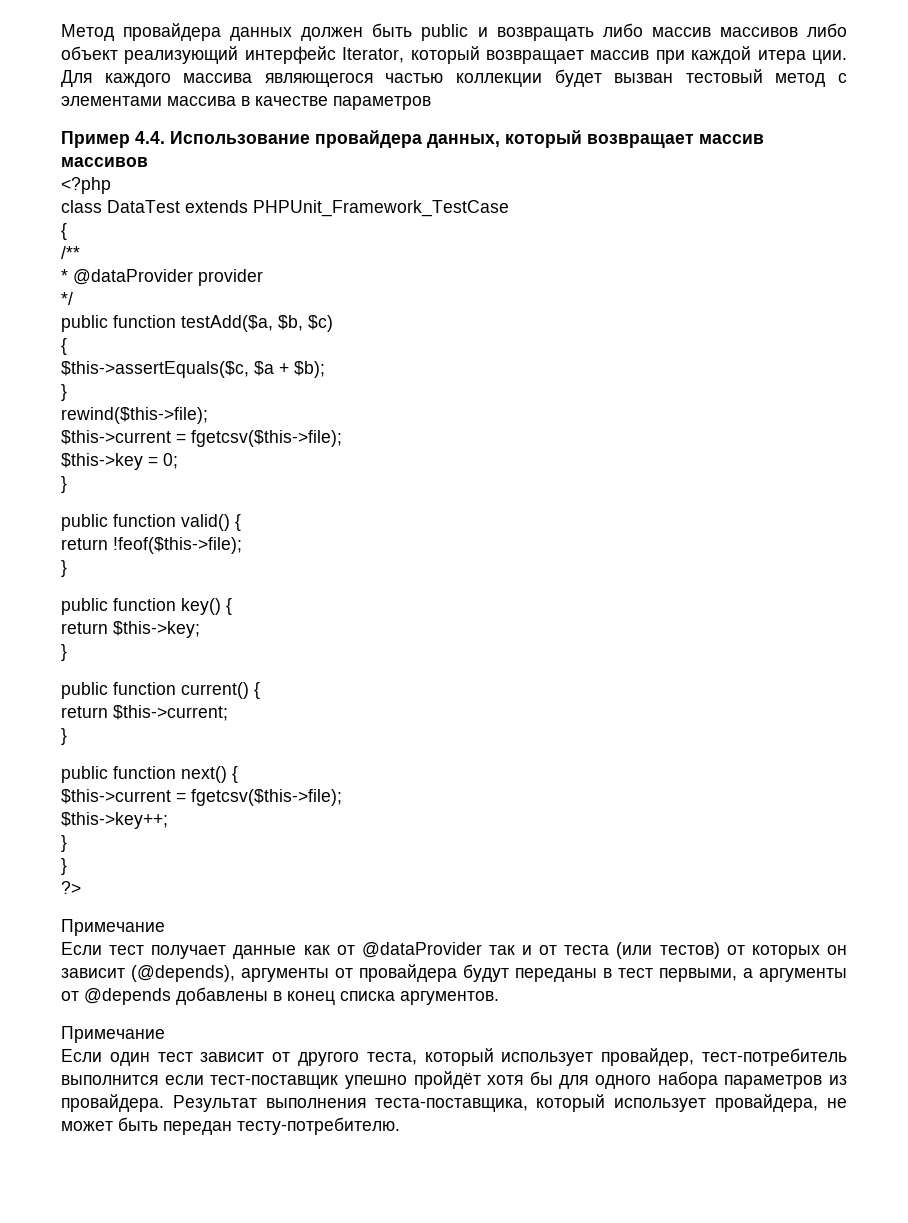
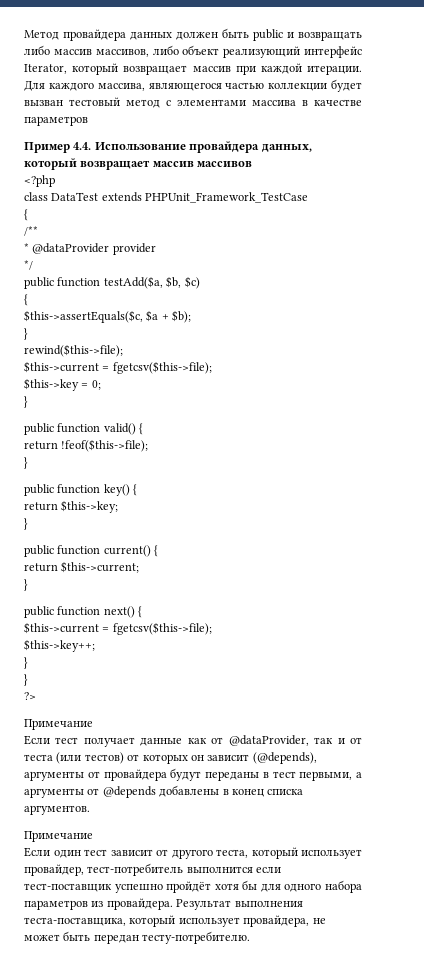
- Метод провайдера данных должен быть public и возвращать либо массив массивов либо объект реализующий интерфейс Iterator, который возвращает массив при каждой итера ции.
+ Метод провайдера данных должен быть public и возвращать либо массив массивов, либо объект реализующий интерфейс Iterator, который возвращает массив при каждой итерации.
- Для каждого массива являющегося частью коллекции будет вызван тестовый метод с элементами массива в качестве параметров
+ Для каждого массива, являющегося частью коллекции будет вызван тестовый метод с элементами массива в качестве параметров
- Если тест получает данные как от @dataProvider так и от теста (или тестов) от которых он зависит (@depends), аргументы от провайдера будут переданы в тест первыми, а аргументы от @depends добавлены в конец списка аргументов.
+ Если тест получает данные как от @dataProvider, так и от теста (или тестов) от которых он зависит (@depends), аргументы от провайдера будут переданы в тест первыми, а аргументы от @depends добавлены в конец списка аргументов.
- Если один тест зависит от другого теста, который использует провайдер, тест-потребитель выполнится если тест-поставщик упешно пройдёт хотя бы для одного набора параметров из провайдера.
+ Если один тест зависит от другого теста, который использует провайдер, тест-потребитель выполнится если тест-поставщик успешно пройдёт хотя бы для одного набора параметров из провайдера.

